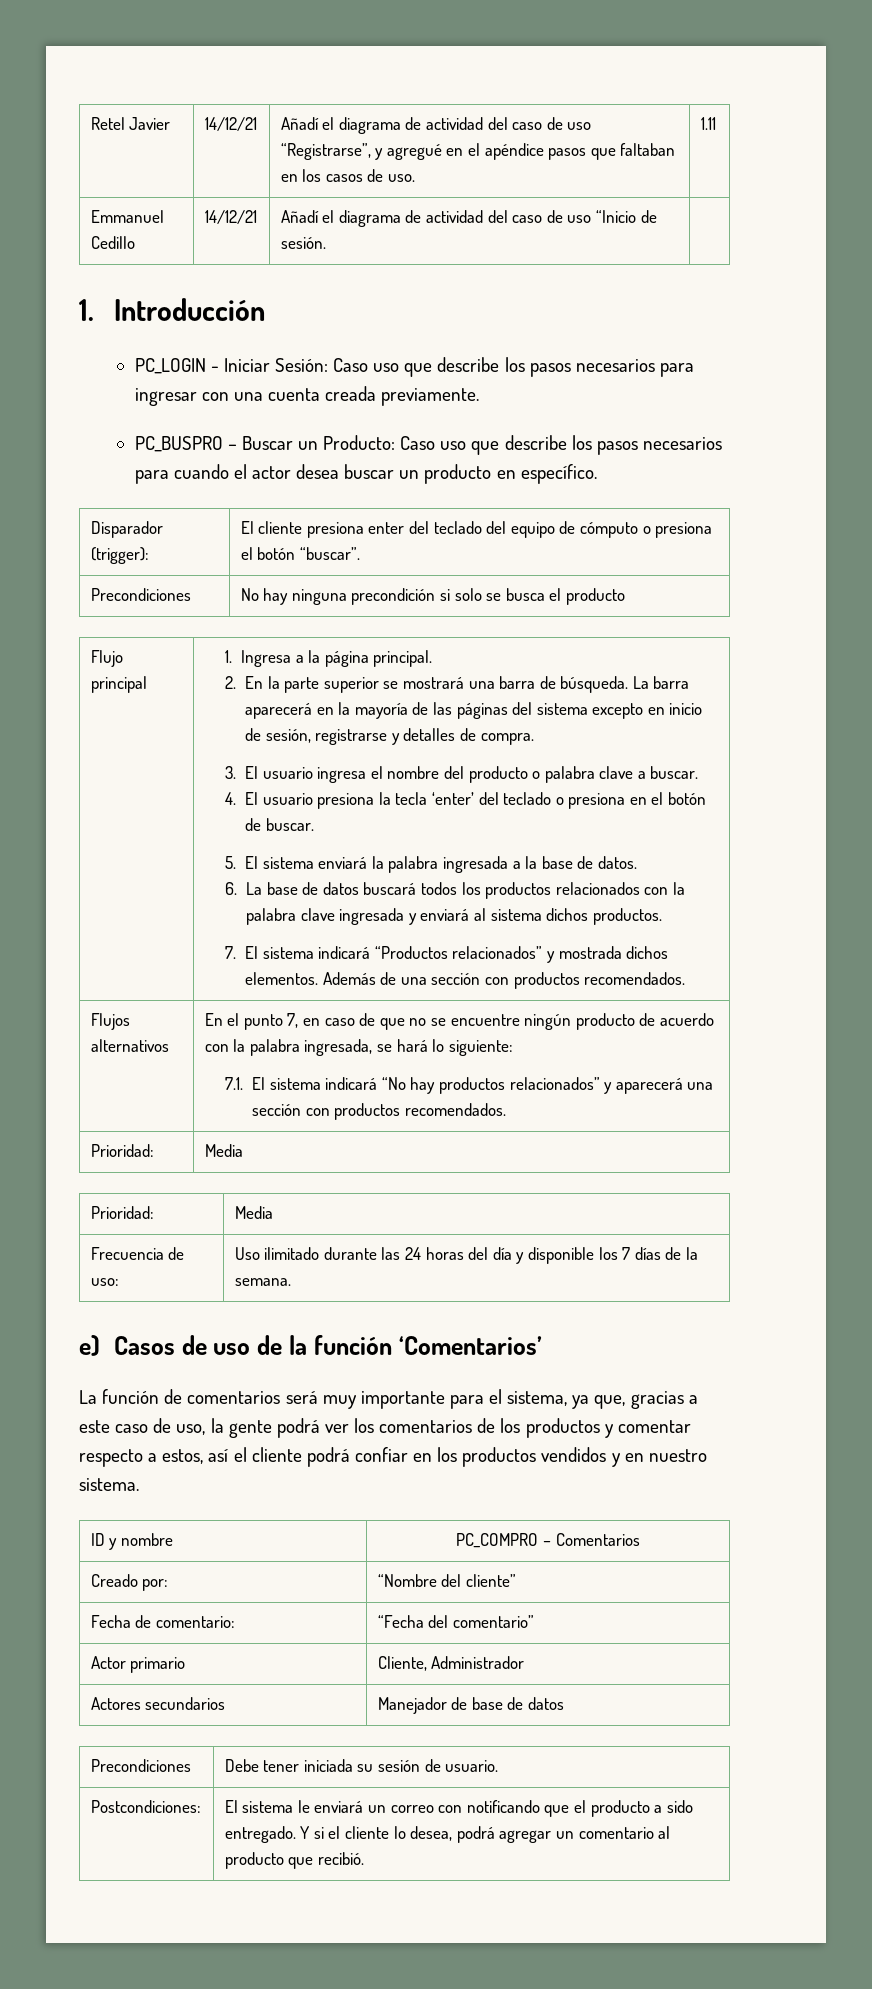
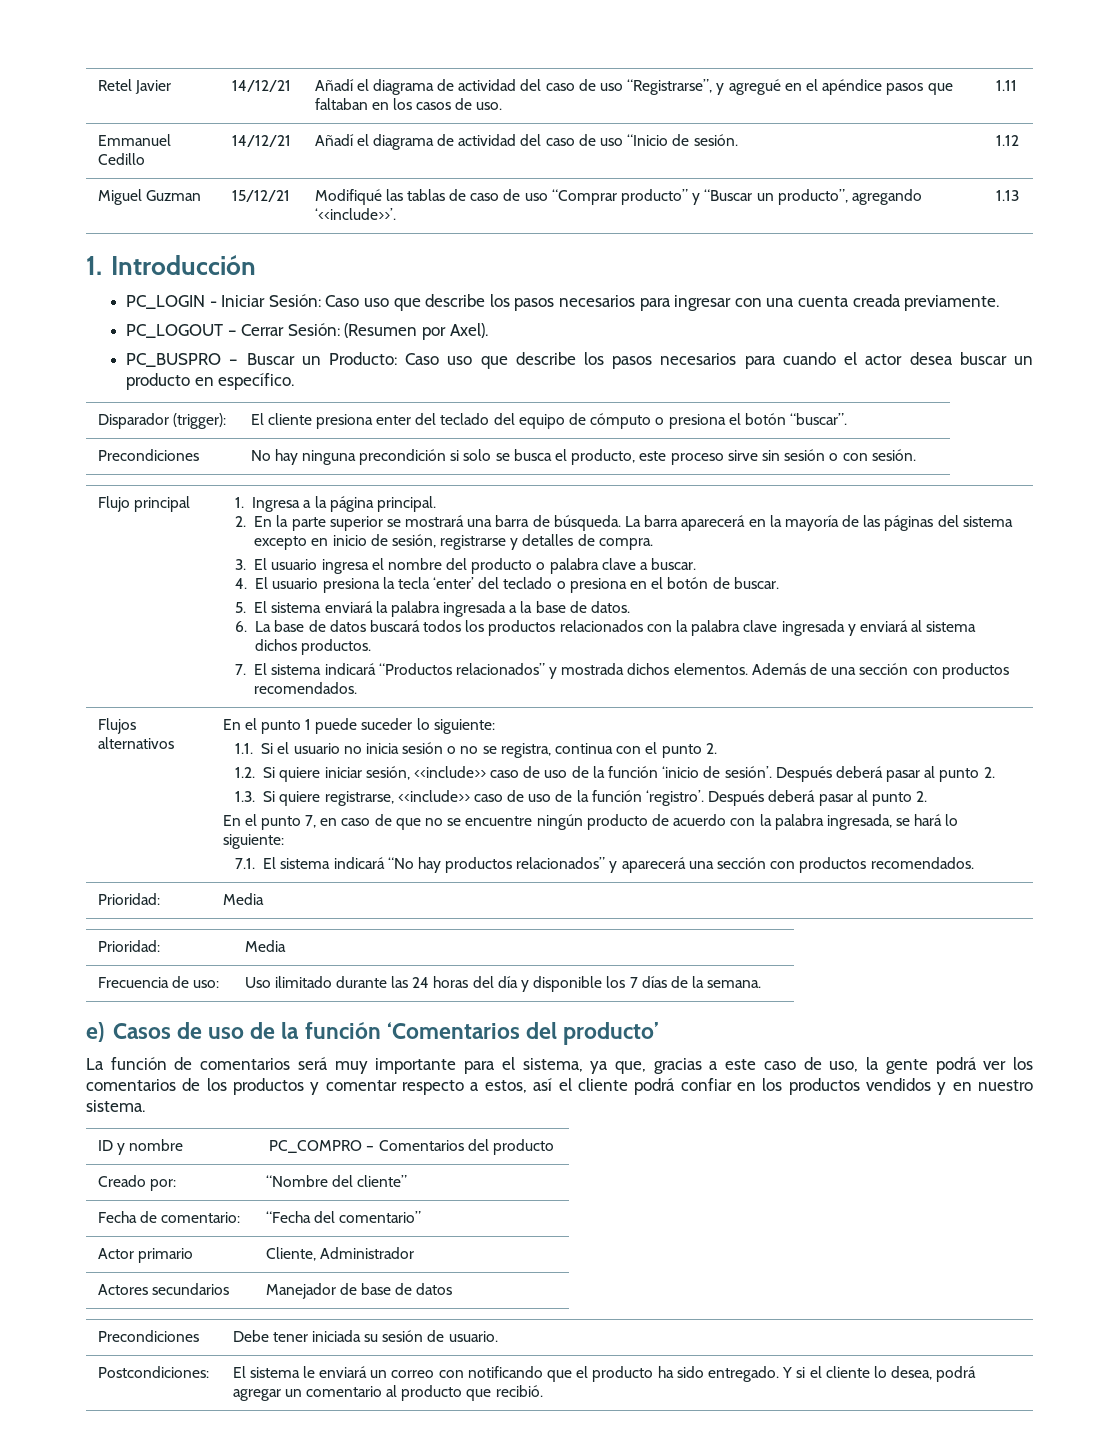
- Emmanuel Cedillo | 14/12/21 | Añadí el diagrama de actividad del caso de uso “Inicio de sesión. |
+ Emmanuel Cedillo | 14/12/21 | Añadí el diagrama de actividad del caso de uso “Inicio de sesión. | 1.12
+ Miguel Guzman | 15/12/21 | Modifiqué las tablas de caso de uso “Comprar producto” y “Buscar un producto”, agregando ‘<<include>>’. | 1.13
+ PC_LOGOUT – Cerrar Sesión: (Resumen por Axel).
- Precondiciones | No hay ninguna precondición si solo se busca el producto
+ Precondiciones | No hay ninguna precondición si solo se busca el producto, este proceso sirve sin sesión o con sesión.
+ En el punto 1 puede suceder lo siguiente:
+ 1.1. Si el usuario no inicia sesión o no se registra, continua con el punto 2.
+ 1.2. Si quiere iniciar sesión, <<include>> caso de uso de la función ‘inicio de sesión’. Después deberá pasar al punto 2.
+ 1.3. Si quiere registrarse, <<include>> caso de uso de la función ‘registro’. Después deberá pasar al punto 2.
- e) Casos de uso de la función ‘Comentarios’
+ e) Casos de uso de la función ‘Comentarios del producto’
- ID y nombre | PC_COMPRO – Comentarios
+ ID y nombre | PC_COMPRO – Comentarios del producto
- Postcondiciones: | El sistema le enviará un correo con notificando que el producto a sido entregado. Y si el cliente lo desea, podrá agregar un comentario al producto que recibió.
+ Postcondiciones: | El sistema le enviará un correo con notificando que el producto ha sido entregado. Y si el cliente lo desea, podrá agregar un comentario al producto que recibió.

